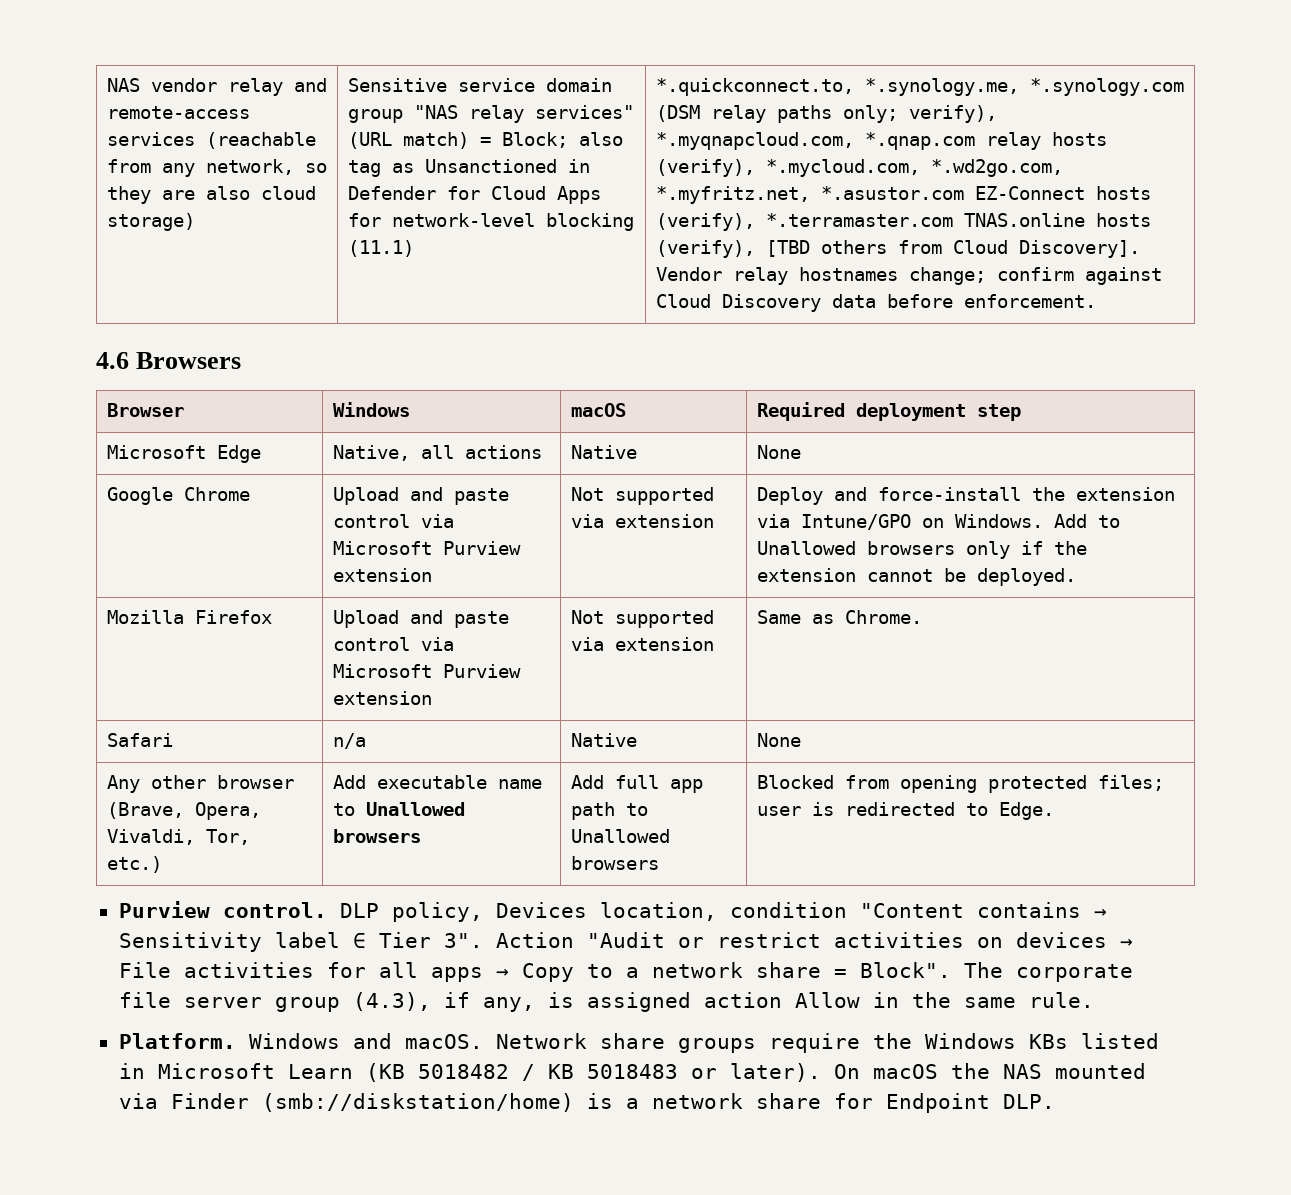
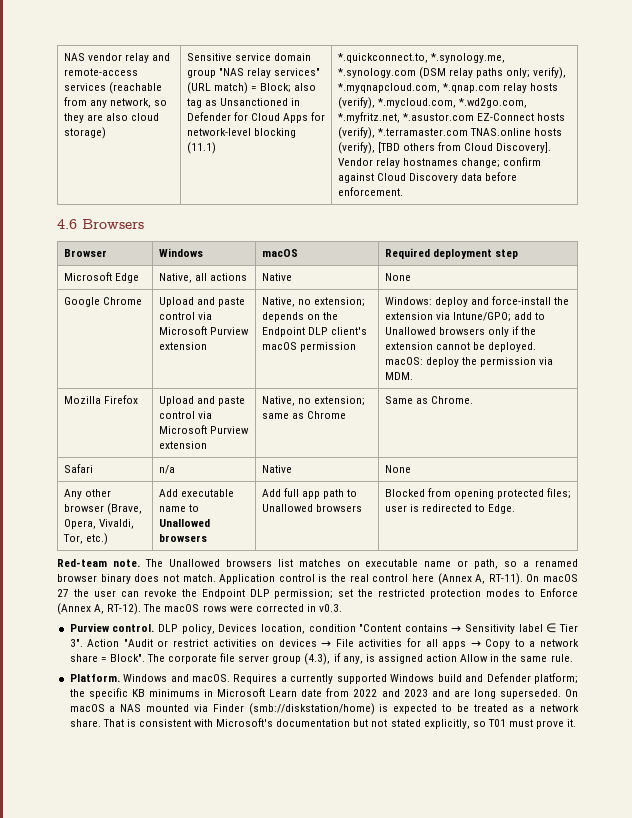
- Not supported via extension | Deploy and force-install the extension via Intune/GPO on Windows. Add to Unallowed browsers only if the extension cannot be deployed.
+ Native, no extension; depends on the Endpoint DLP client's macOS permission | Windows: deploy and force-install the extension via Intune/GPO; add to Unallowed browsers only if the extension cannot be deployed. macOS: deploy the permission via MDM.
- Mozilla Firefox | Upload and paste control via Microsoft Purview extension | Not supported via extension | Same as Chrome.
+ Mozilla Firefox | Upload and paste control via Microsoft Purview extension | Native, no extension; same as Chrome | Same as Chrome.
+ Red-team note. The Unallowed browsers list matches on executable name or path, so a renamed browser binary does not match. Application control is the real control here (Annex A, RT-11). On macOS 27 the user can revoke the Endpoint DLP permission; set the restricted protection modes to Enforce (Annex A, RT-12). The macOS rows were corrected in v0.3.
- Network share groups require the Windows KBs listed in Microsoft Learn (KB 5018482 / KB 5018483 or later). On macOS the NAS mounted via Finder (smb://diskstation/home) is a network share for Endpoint DLP.
+ Requires a currently supported Windows build and Defender platform; the specific KB minimums in Microsoft Learn date from 2022 and 2023 and are long superseded. On macOS a NAS mounted via Finder (smb://diskstation/home) is expected to be treated as a network share. That is consistent with Microsoft's documentation but not stated explicitly, so T01 must prove it.

